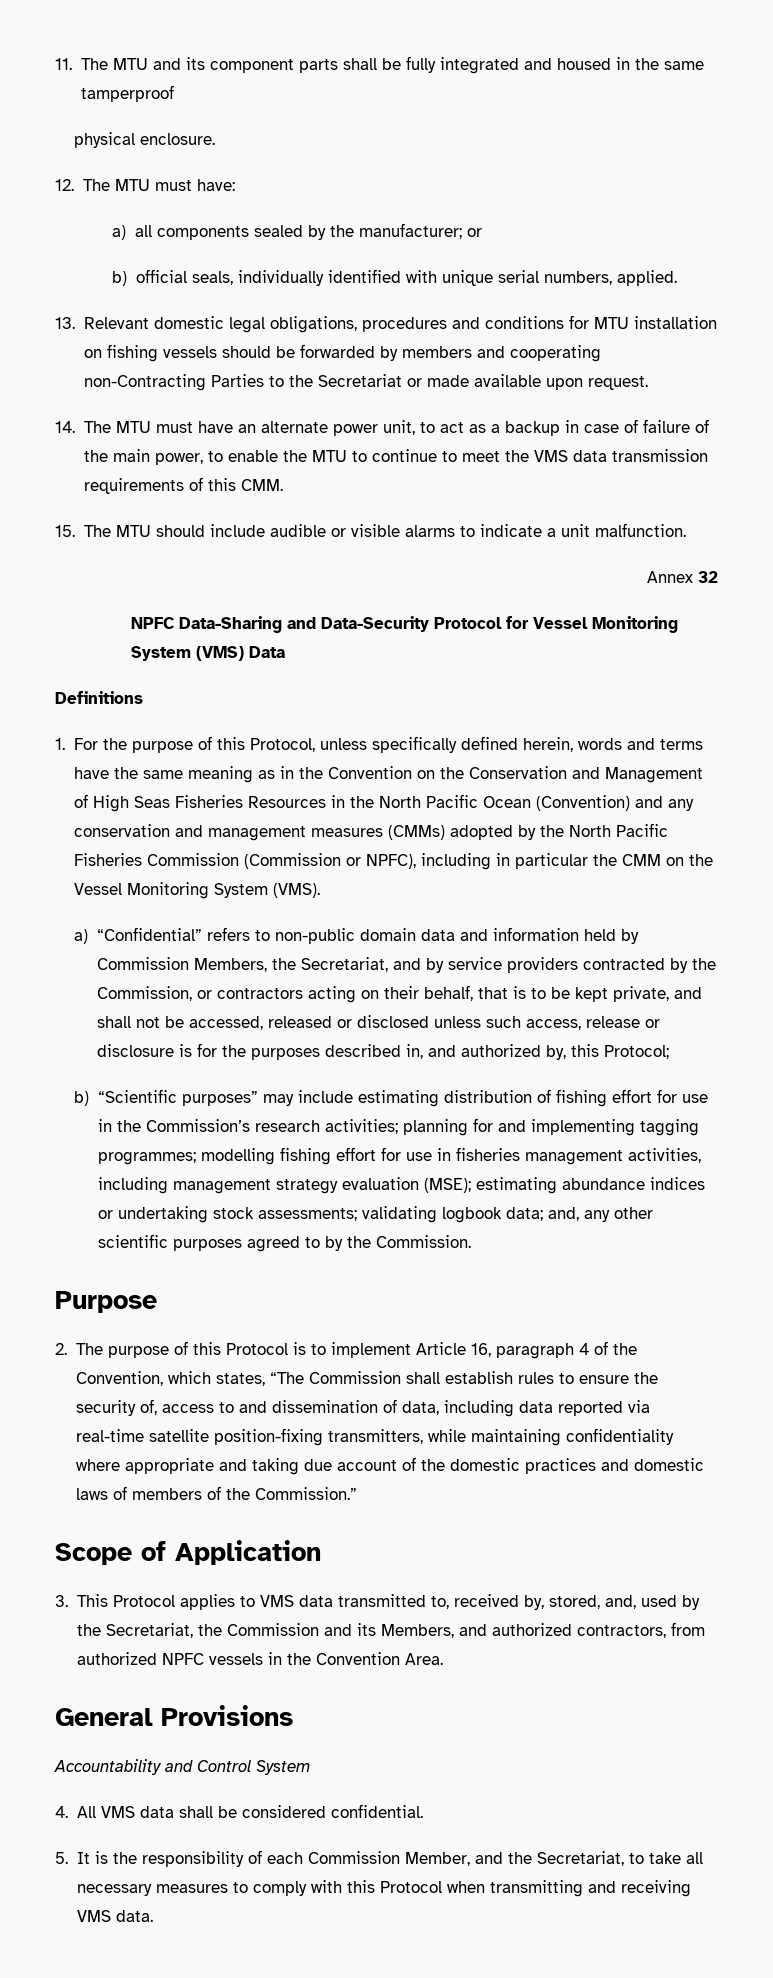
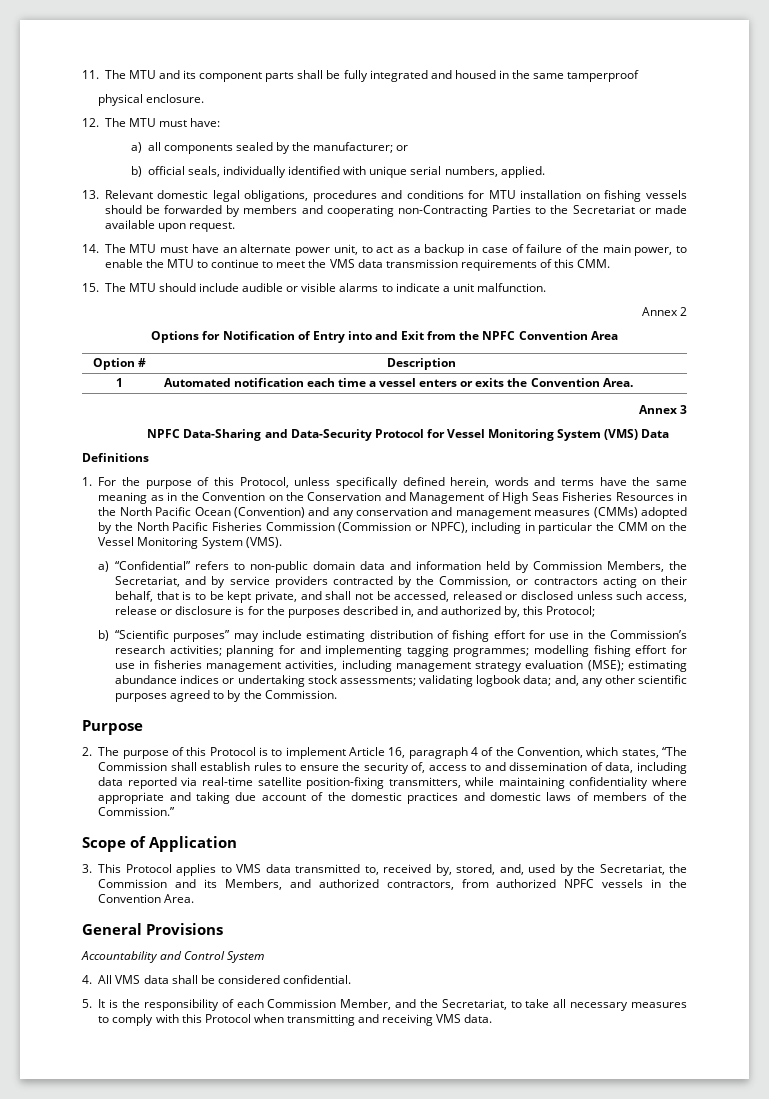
- Annex 32
+ Annex 2
+ Options for Notification of Entry into and Exit from the NPFC Convention Area
+ Option # | Description
+ 1 | Automated notification each time a vessel enters or exits the Convention Area.
+ Annex 3

